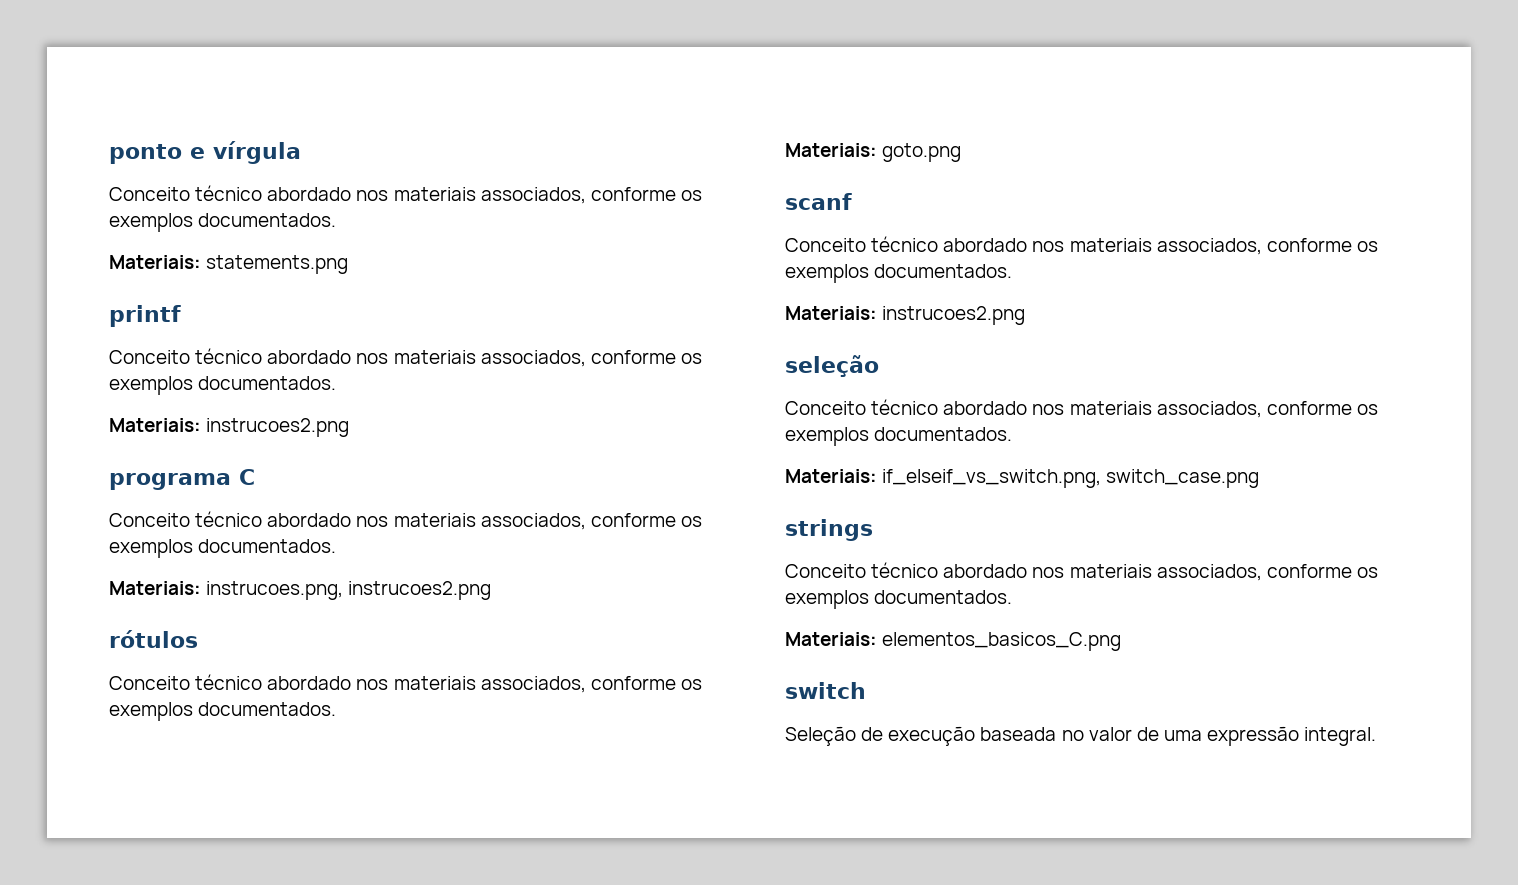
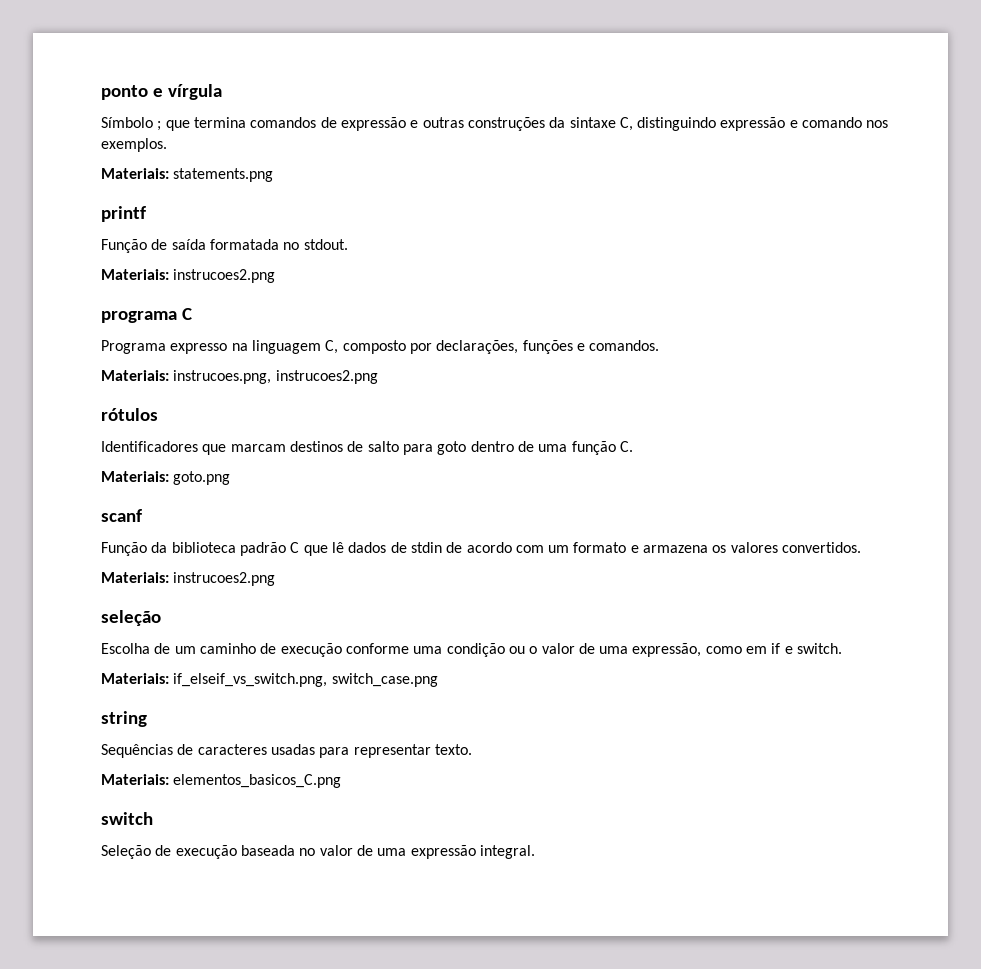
  ponto e vírgula
- Conceito técnico abordado nos materiais associados, conforme os exemplos documentados.
+ Símbolo ; que termina comandos de expressão e outras construções da sintaxe C, distinguindo expressão e comando nos exemplos.
  Materiais: statements.png
  printf
- Conceito técnico abordado nos materiais associados, conforme os exemplos documentados.
+ Função de saída formatada no stdout.
  Materiais: instrucoes2.png
  programa C
- Conceito técnico abordado nos materiais associados, conforme os exemplos documentados.
+ Programa expresso na linguagem C, composto por declarações, funções e comandos.
  Materiais: instrucoes.png, instrucoes2.png
  rótulos
- Conceito técnico abordado nos materiais associados, conforme os exemplos documentados.
+ Identificadores que marcam destinos de salto para goto dentro de uma função C.
  Materiais: goto.png
  scanf
- Conceito técnico abordado nos materiais associados, conforme os exemplos documentados.
+ Função da biblioteca padrão C que lê dados de stdin de acordo com um formato e armazena os valores convertidos.
  Materiais: instrucoes2.png
  seleção
- Conceito técnico abordado nos materiais associados, conforme os exemplos documentados.
+ Escolha de um caminho de execução conforme uma condição ou o valor de uma expressão, como em if e switch.
  Materiais: if_elseif_vs_switch.png, switch_case.png
- strings
- Conceito técnico abordado nos materiais associados, conforme os exemplos documentados.
+ string
+ Sequências de caracteres usadas para representar texto.

